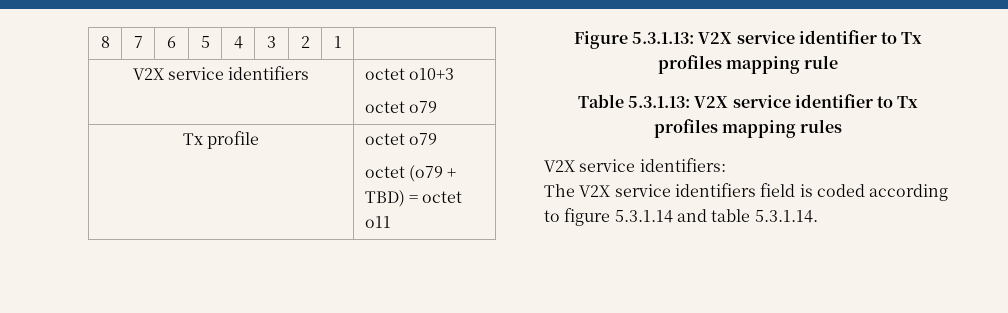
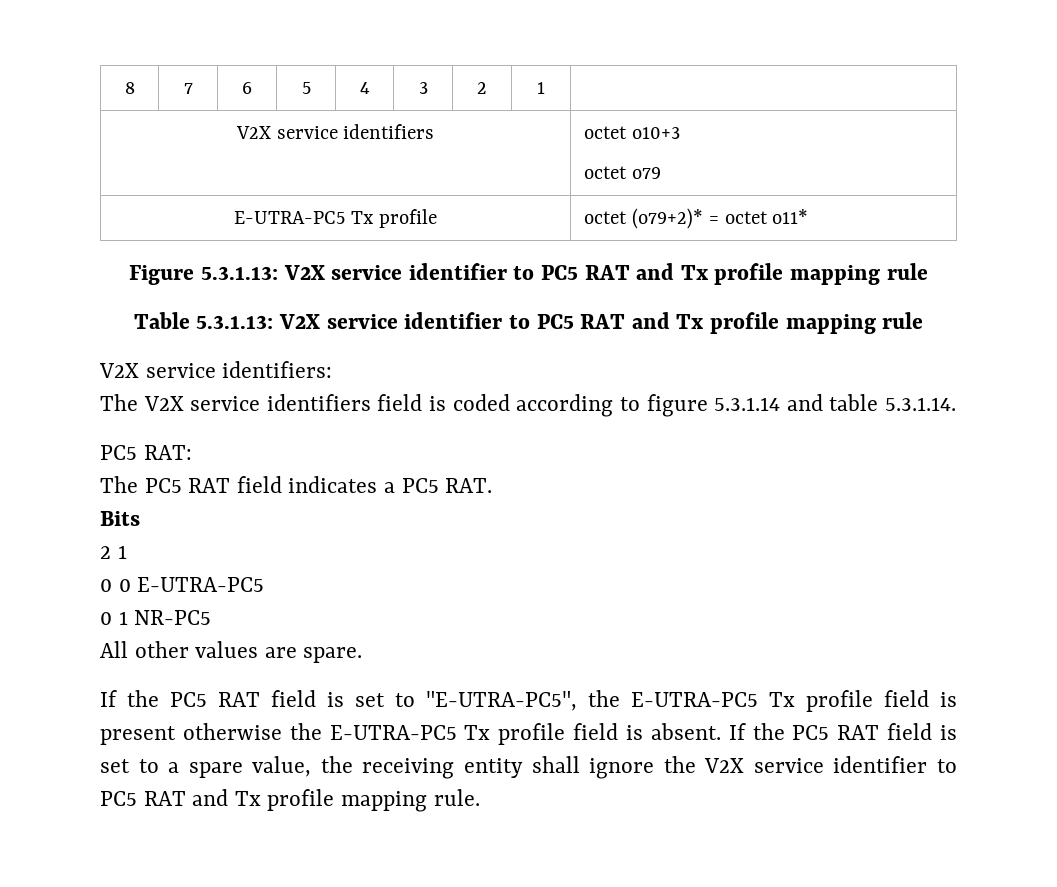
- Tx profile | octet o79
- octet (o79 + TBD) = octet o11
+ E-UTRA-PC5 Tx profile | octet (o79+2)* = octet o11*
- Figure 5.3.1.13: V2X service identifier to Tx profiles mapping rule
+ Figure 5.3.1.13: V2X service identifier to PC5 RAT and Tx profile mapping rule
- Table 5.3.1.13: V2X service identifier to Tx profiles mapping rules
+ Table 5.3.1.13: V2X service identifier to PC5 RAT and Tx profile mapping rule
+ PC5 RAT:
+ The PC5 RAT field indicates a PC5 RAT.
+ Bits
+ 2 1
+ 0 0 E-UTRA-PC5
+ 0 1 NR-PC5
+ All other values are spare.
+ If the PC5 RAT field is set to "E-UTRA-PC5", the E-UTRA-PC5 Tx profile field is present otherwise the E-UTRA-PC5 Tx profile field is absent. If the PC5 RAT field is set to a spare value, the receiving entity shall ignore the V2X service identifier to PC5 RAT and Tx profile mapping rule.

